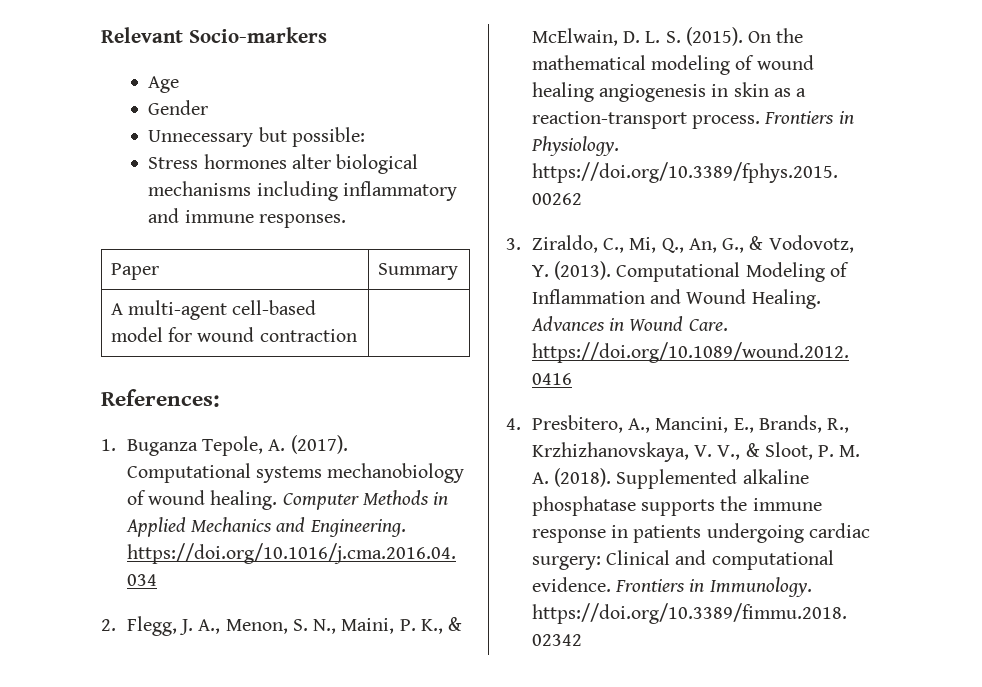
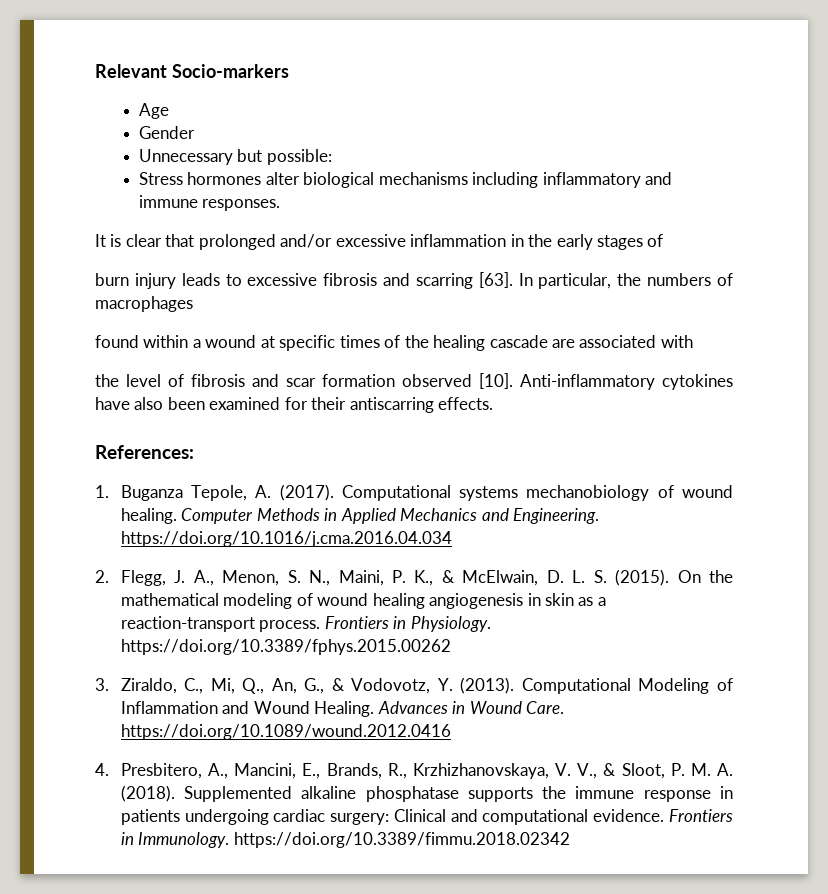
- Paper | Summary
- A multi-agent cell-based model for wound contraction |
+ It is clear that prolonged and/or excessive inflammation in the early stages of
+ burn injury leads to excessive fibrosis and scarring [63]. In particular, the numbers of macrophages
+ found within a wound at specific times of the healing cascade are associated with
+ the level of fibrosis and scar formation observed [10]. Anti-inflammatory cytokines have also been examined for their antiscarring effects.

